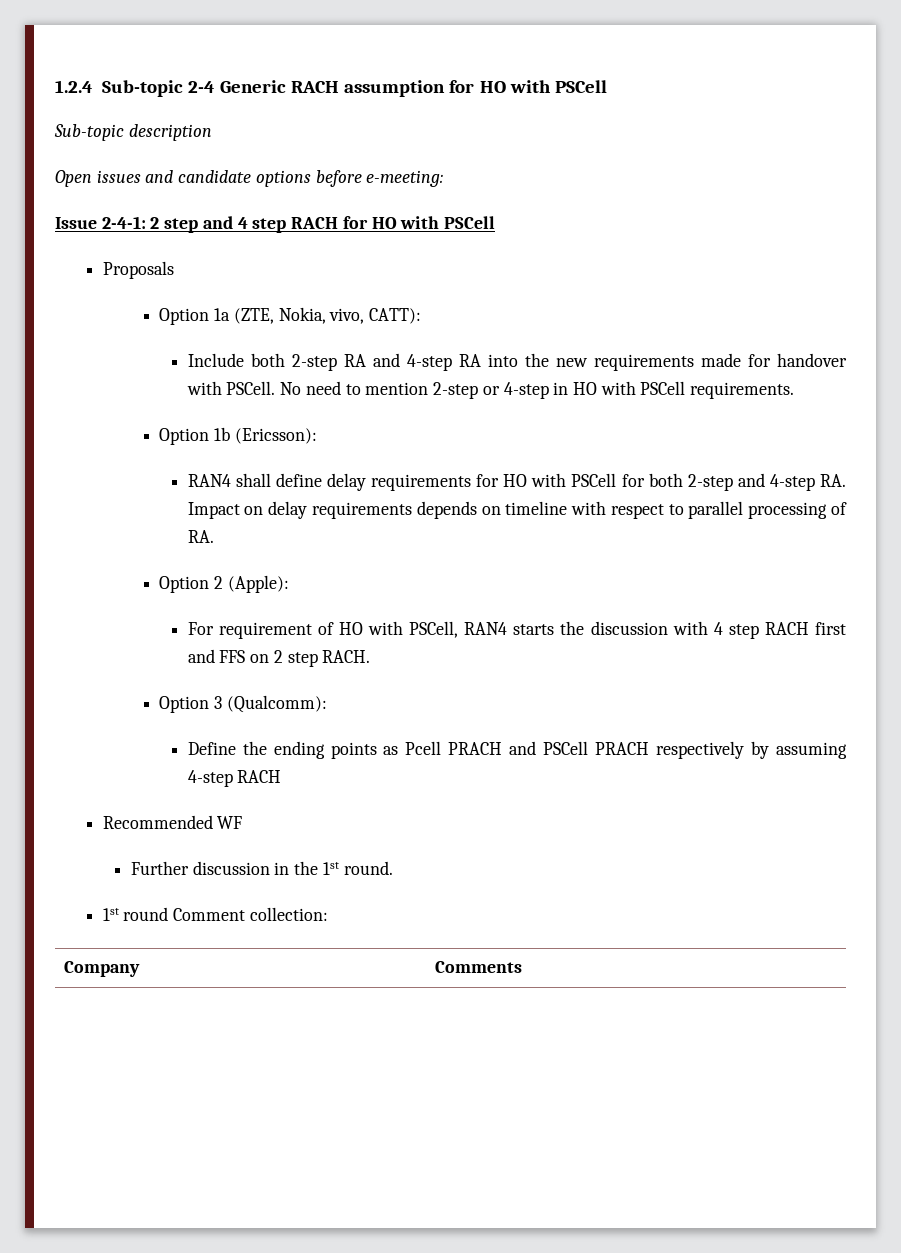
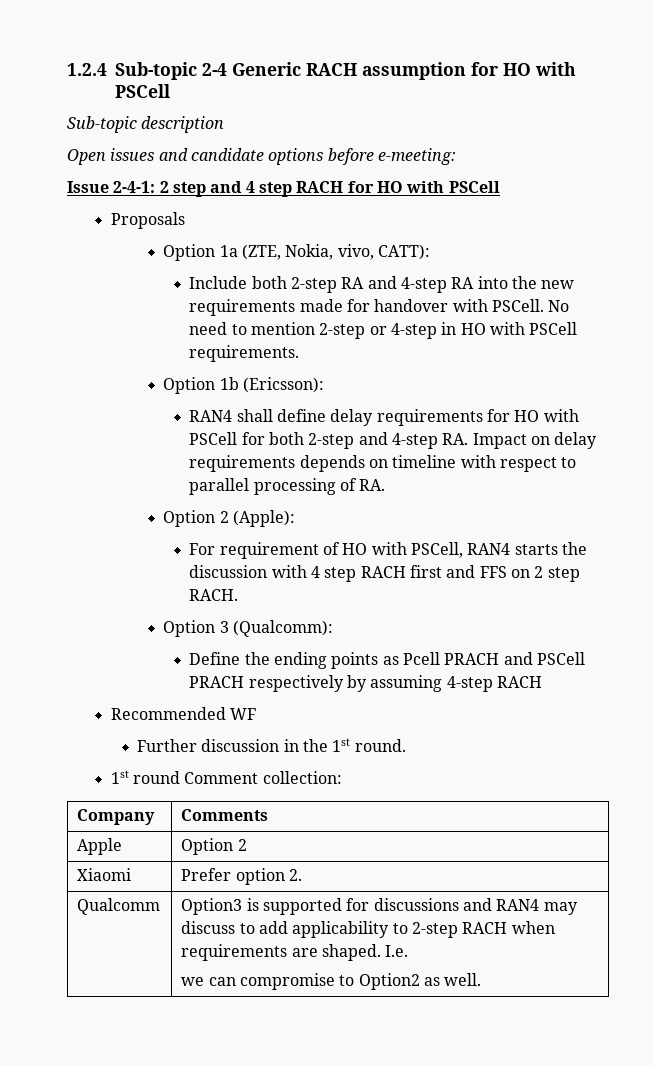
+ Apple | Option 2
+ Xiaomi | Prefer option 2.
+ Qualcomm | Option3 is supported for discussions and RAN4 may discuss to add applicability to 2-step RACH when requirements are shaped. I.e.
+ we can compromise to Option2 as well.

